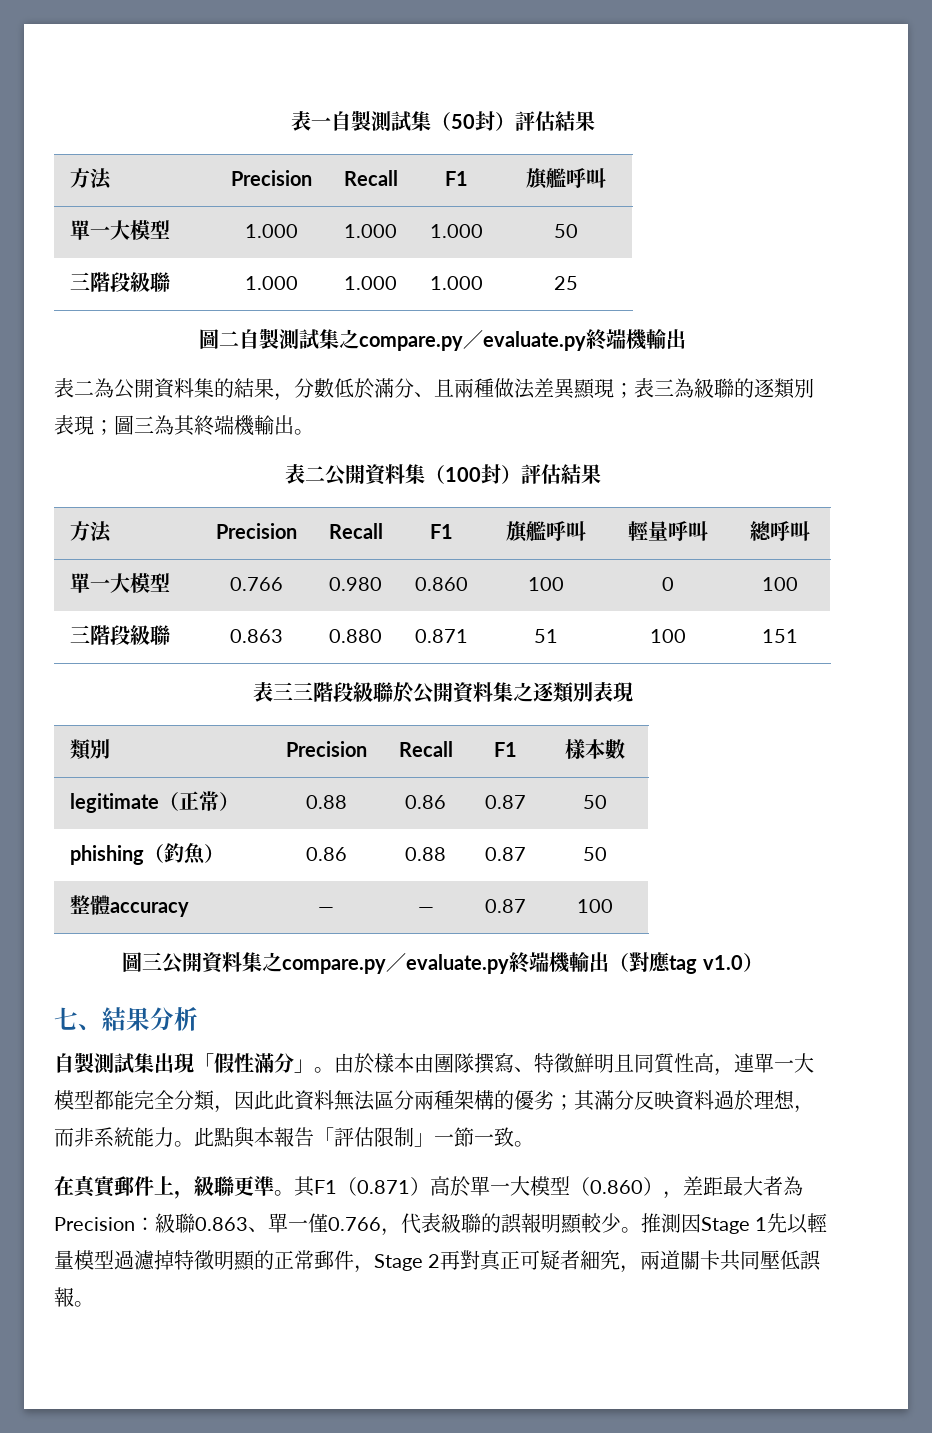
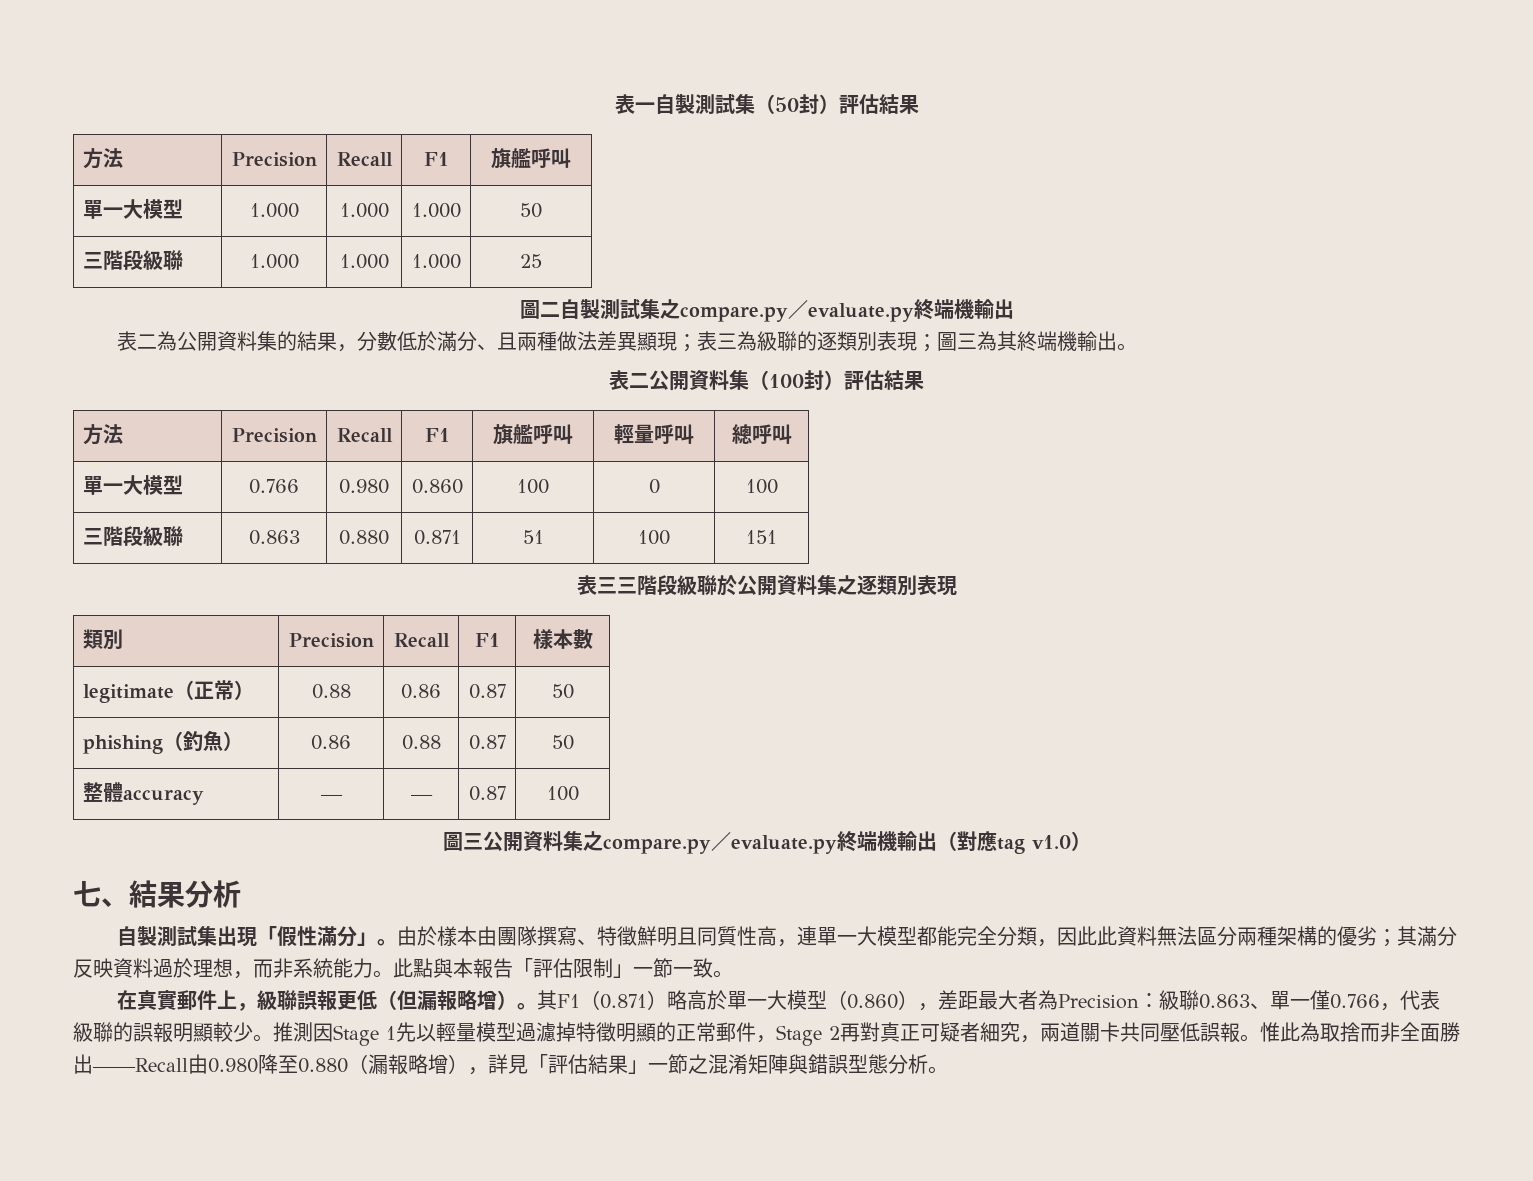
- 在真實郵件上，級聯更準。
+ 在真實郵件上，級聯誤報更低（但漏報略增）。
- 其F1（0.871）高於單一大模型（0.860），差距最大者為Precision：級聯0.863、單一僅0.766，代表級聯的誤報明顯較少。
+ 其F1（0.871）略高於單一大模型（0.860），差距最大者為Precision：級聯0.863、單一僅0.766，代表級聯的誤報明顯較少。
+ 惟此為取捨而非全面勝出——Recall由0.980降至0.880（漏報略增），詳見「評估結果」一節之混淆矩陣與錯誤型態分析。

